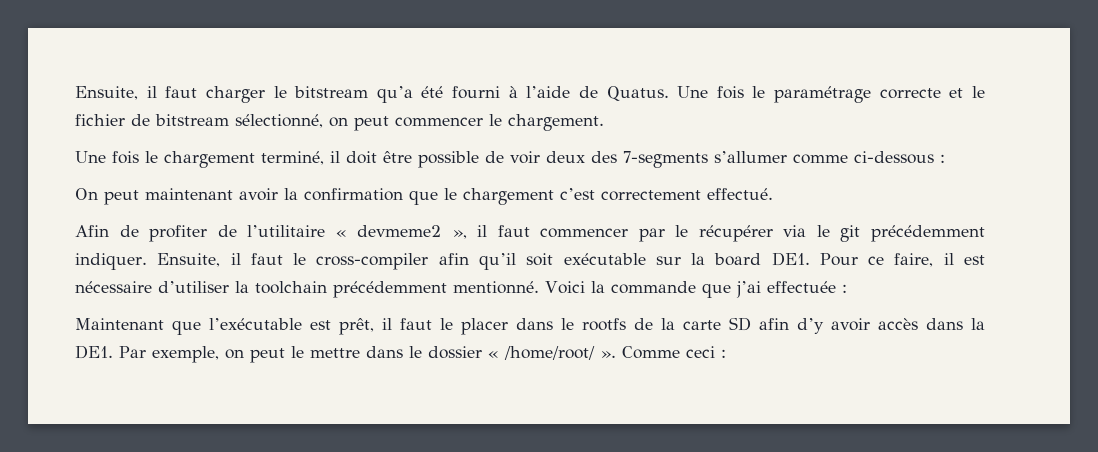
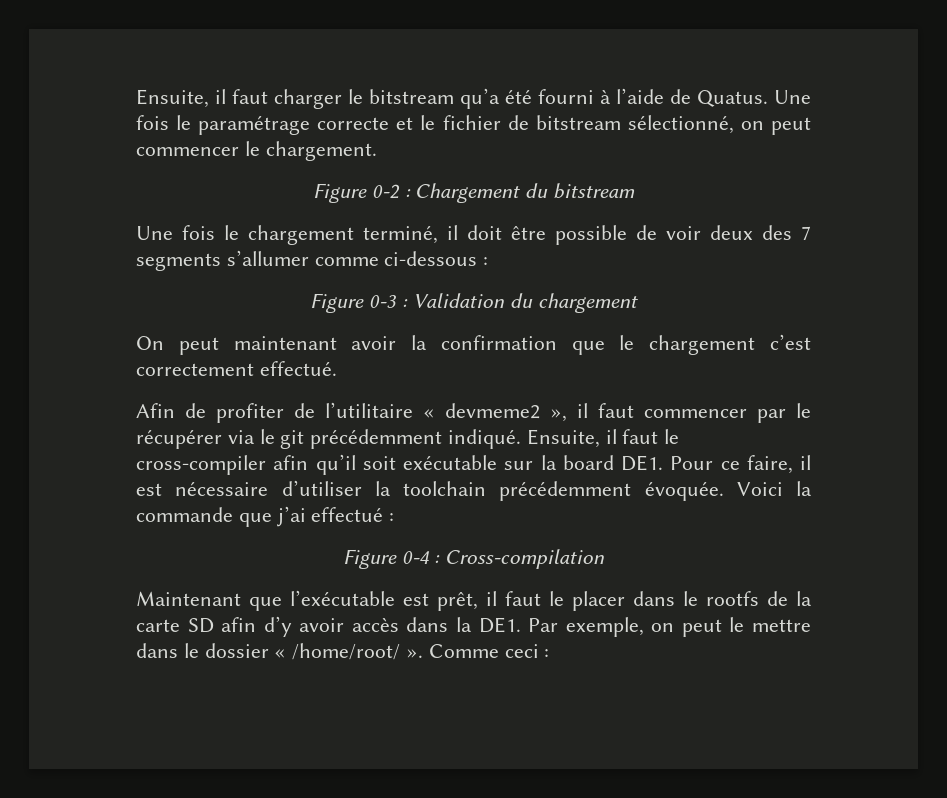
+ Figure 0-2 : Chargement du bitstream
- Une fois le chargement terminé, il doit être possible de voir deux des 7-segments s’allumer comme ci-dessous :
+ Une fois le chargement terminé, il doit être possible de voir deux des 7 segments s’allumer comme ci-dessous :
+ Figure 0-3 : Validation du chargement
- Afin de profiter de l’utilitaire « devmeme2 », il faut commencer par le récupérer via le git précédemment indiquer.
+ Afin de profiter de l’utilitaire « devmeme2 », il faut commencer par le récupérer via le git précédemment indiqué.
- Ensuite, il faut le cross-compiler afin qu’il soit exécutable sur la board DE1. Pour ce faire, il est nécessaire d’utiliser la toolchain précédemment mentionné.
+ Ensuite, il faut le cross-compiler afin qu’il soit exécutable sur la board DE1. Pour ce faire, il est nécessaire d’utiliser la toolchain précédemment évoquée.
- Voici la commande que j’ai effectuée :
+ Voici la commande que j’ai effectué :
+ Figure 0-4 : Cross-compilation

